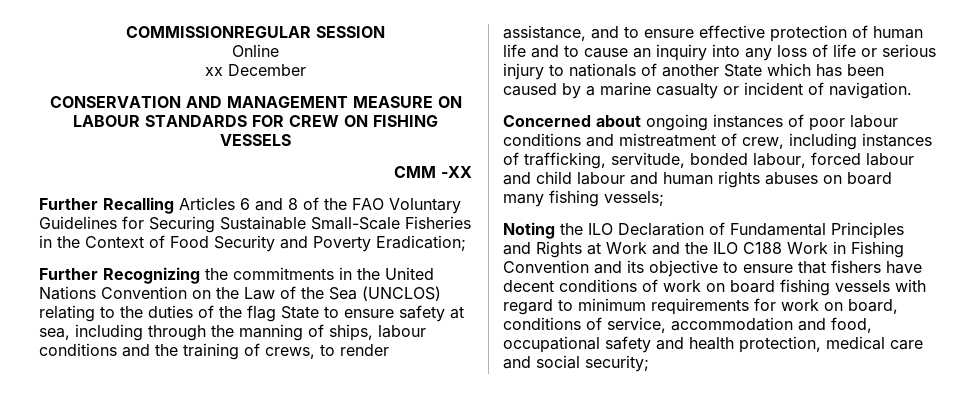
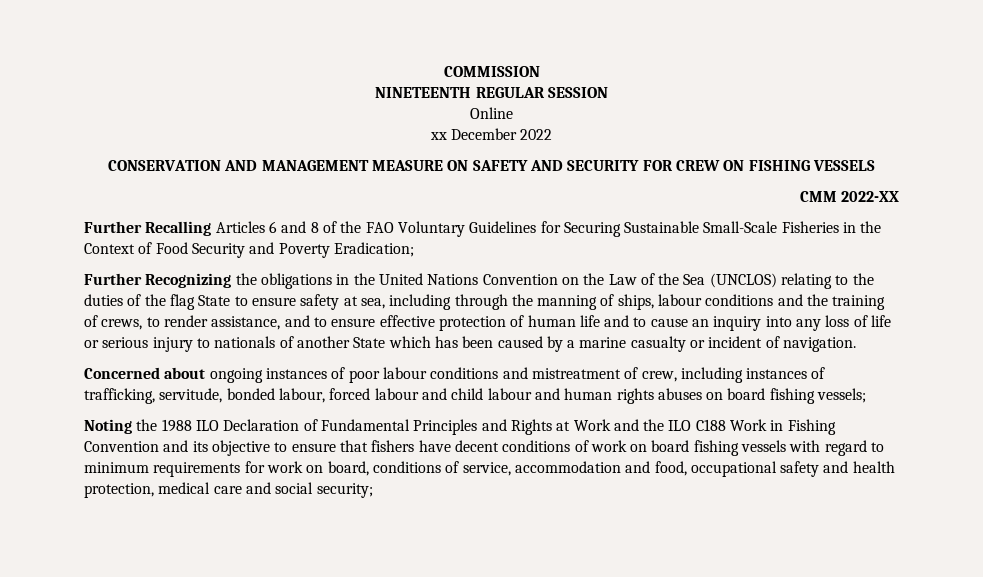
- COMMISSIONREGULAR SESSION
+ COMMISSION
+ NINETEENTH REGULAR SESSION
- xx December
+ xx December 2022
- CONSERVATION AND MANAGEMENT MEASURE ON LABOUR STANDARDS FOR CREW ON FISHING VESSELS
+ CONSERVATION AND MANAGEMENT MEASURE ON SAFETY AND SECURITY FOR CREW ON FISHING VESSELS
- CMM -XX
+ CMM 2022-XX
- Further Recognizing the commitments in the United Nations Convention on the Law of the Sea (UNCLOS) relating to the duties of the flag State to ensure safety at sea, including through the manning of ships, labour conditions and the training of crews, to render assistance, and to ensure effective protection of human life and to cause an inquiry into any loss of life or serious injury to nationals of another State which has been caused by a marine casualty or incident of navigation.
+ Further Recognizing the obligations in the United Nations Convention on the Law of the Sea (UNCLOS) relating to the duties of the flag State to ensure safety at sea, including through the manning of ships, labour conditions and the training of crews, to render assistance, and to ensure effective protection of human life and to cause an inquiry into any loss of life or serious injury to nationals of another State which has been caused by a marine casualty or incident of navigation.
- Concerned about ongoing instances of poor labour conditions and mistreatment of crew, including instances of trafficking, servitude, bonded labour, forced labour and child labour and human rights abuses on board many fishing vessels;
+ Concerned about ongoing instances of poor labour conditions and mistreatment of crew, including instances of trafficking, servitude, bonded labour, forced labour and child labour and human rights abuses on board fishing vessels;
- Noting the ILO Declaration of Fundamental Principles and Rights at Work and the ILO C188 Work in Fishing Convention and its objective to ensure that fishers have decent conditions of work on board fishing vessels with regard to minimum requirements for work on board, conditions of service, accommodation and food, occupational safety and health protection, medical care and social security;
+ Noting the 1988 ILO Declaration of Fundamental Principles and Rights at Work and the ILO C188 Work in Fishing Convention and its objective to ensure that fishers have decent conditions of work on board fishing vessels with regard to minimum requirements for work on board, conditions of service, accommodation and food, occupational safety and health protection, medical care and social security;

